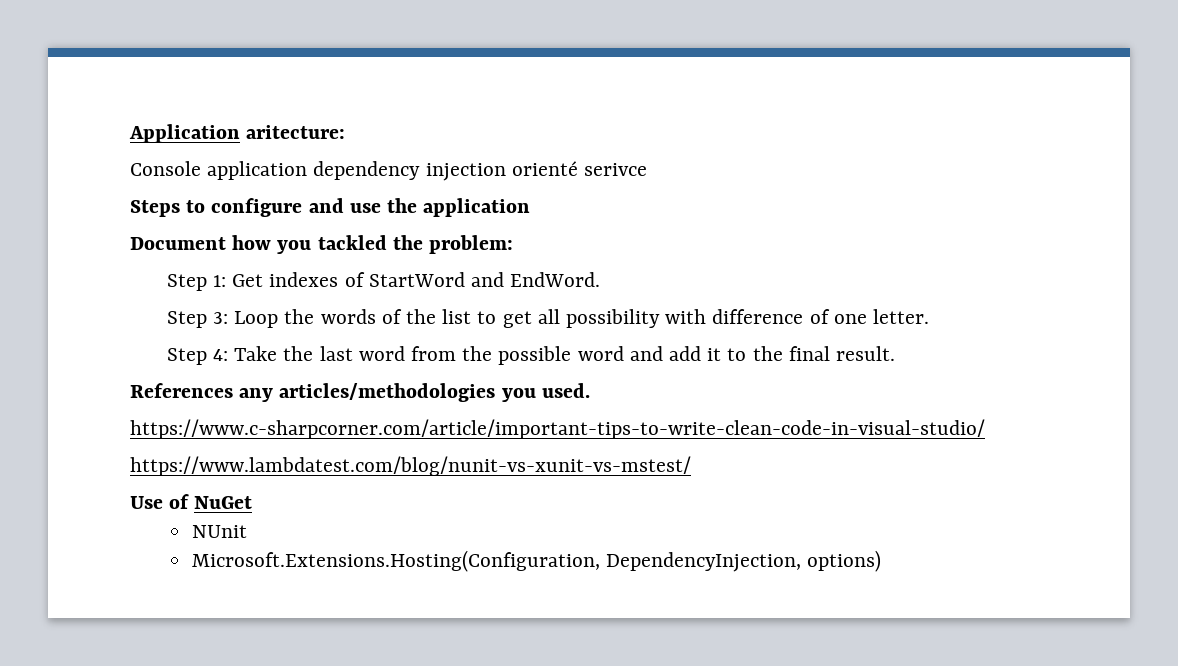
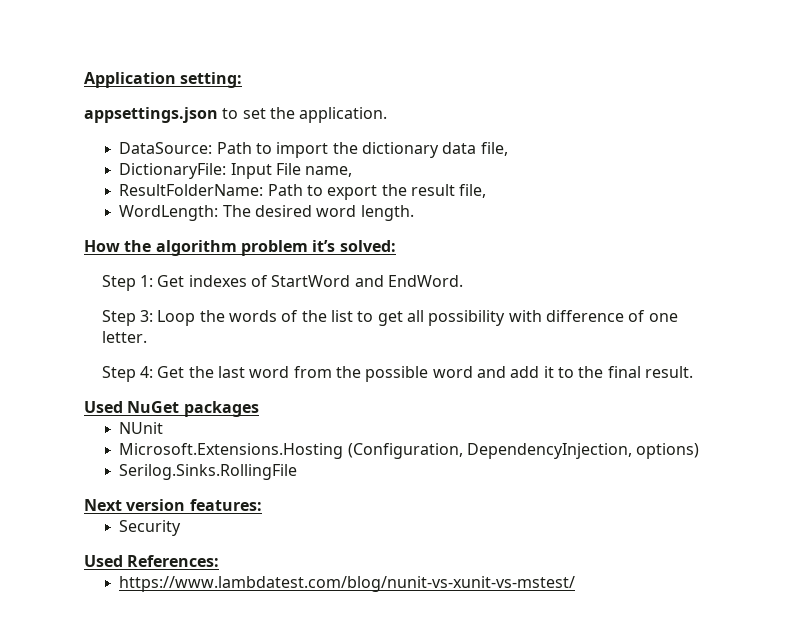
- Application aritecture:
- Console application dependency injection orienté serivce
- Steps to configure and use the application
- Document how you tackled the problem:
+ Application setting:
+ appsettings.json to set the application.
+ DataSource: Path to import the dictionary data file,
+ DictionaryFile: Input File name,
+ ResultFolderName: Path to export the result file,
+ WordLength: The desired word length.
+ How the algorithm problem it’s solved:
- Step 4: Take the last word from the possible word and add it to the final result.
+ Step 4: Get the last word from the possible word and add it to the final result.
- References any articles/methodologies you used.
- https://www.c-sharpcorner.com/article/important-tips-to-write-clean-code-in-visual-studio/
- https://www.lambdatest.com/blog/nunit-vs-xunit-vs-mstest/
- Use of NuGet
+ Used NuGet packages
- Microsoft.Extensions.Hosting(Configuration, DependencyInjection, options)
+ Microsoft.Extensions.Hosting (Configuration, DependencyInjection, options)
+ Serilog.Sinks.RollingFile
+ Next version features:
+ Security
+ Used References:
+ https://www.lambdatest.com/blog/nunit-vs-xunit-vs-mstest/

